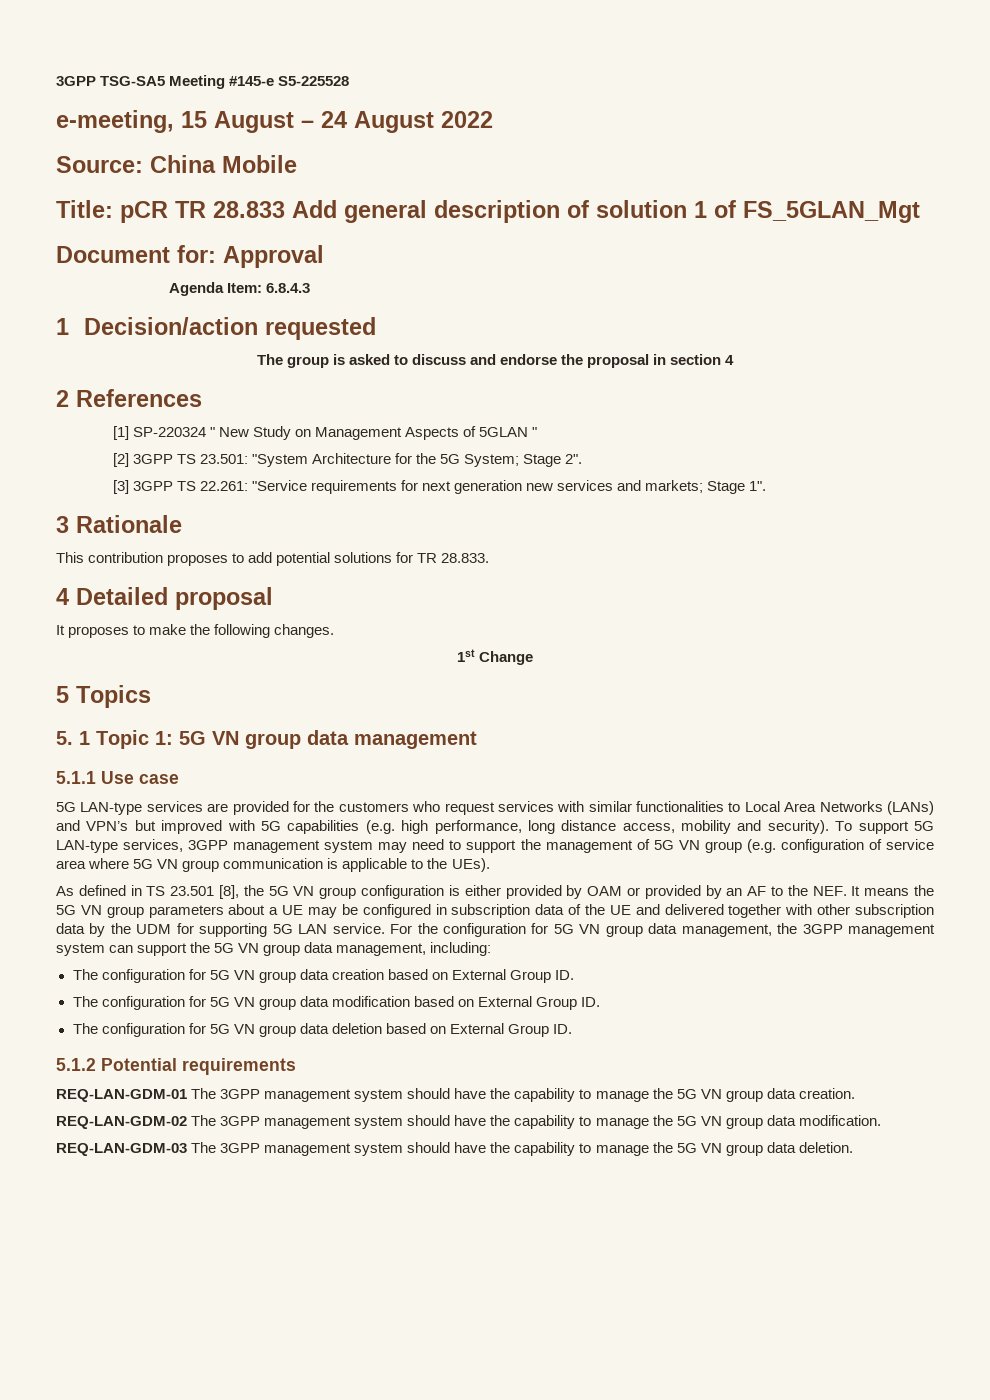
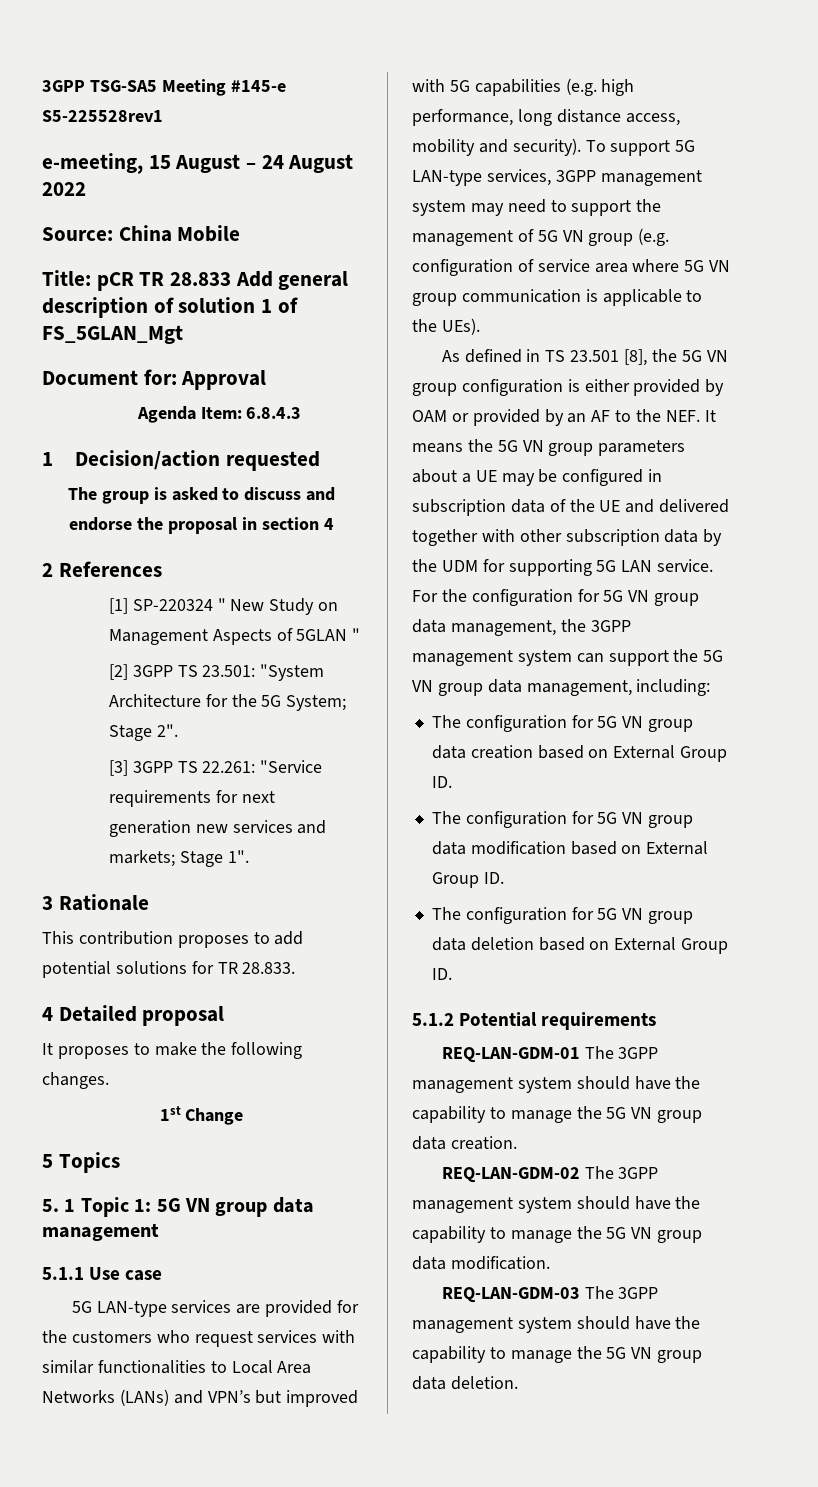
- 3GPP TSG-SA5 Meeting #145-e S5-225528
+ 3GPP TSG-SA5 Meeting #145-e S5-225528rev1

